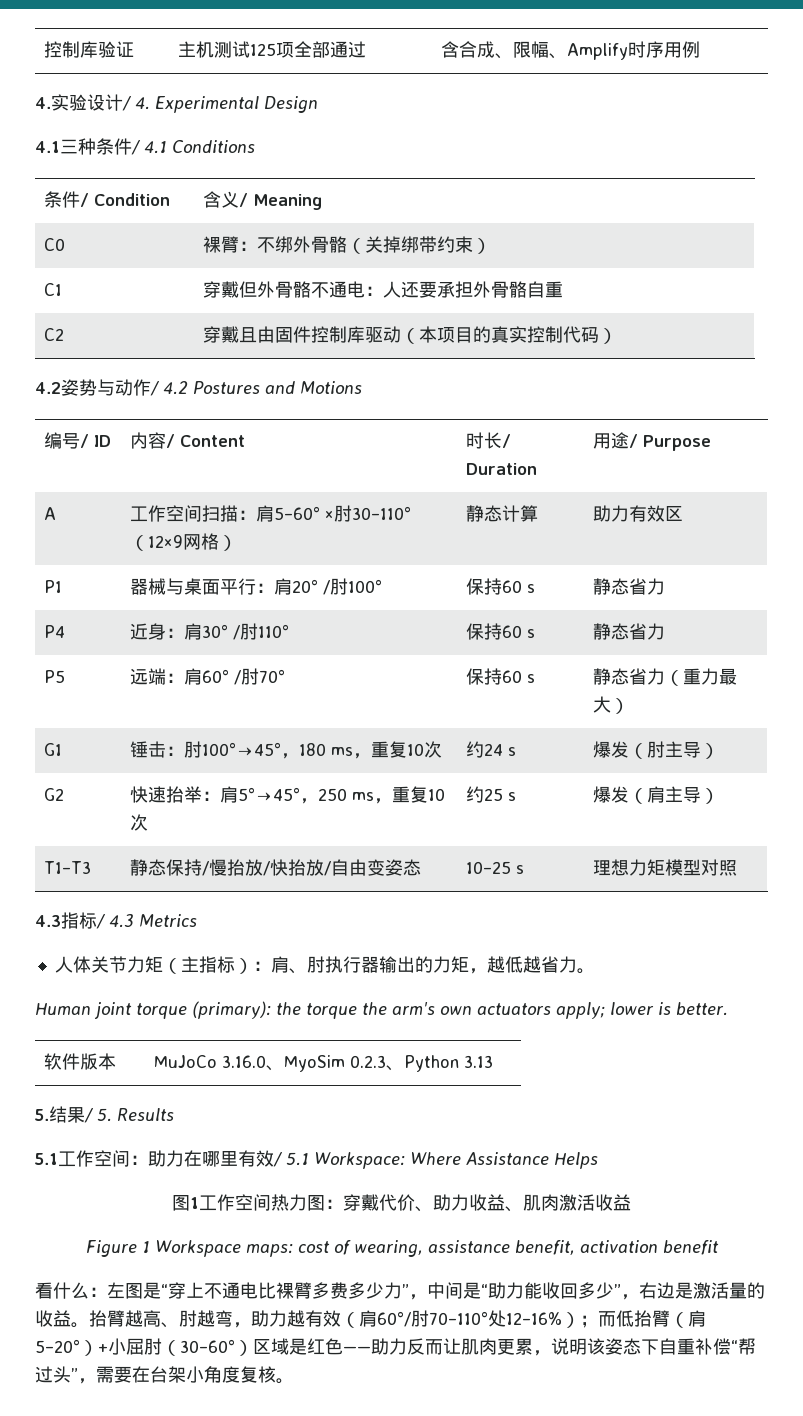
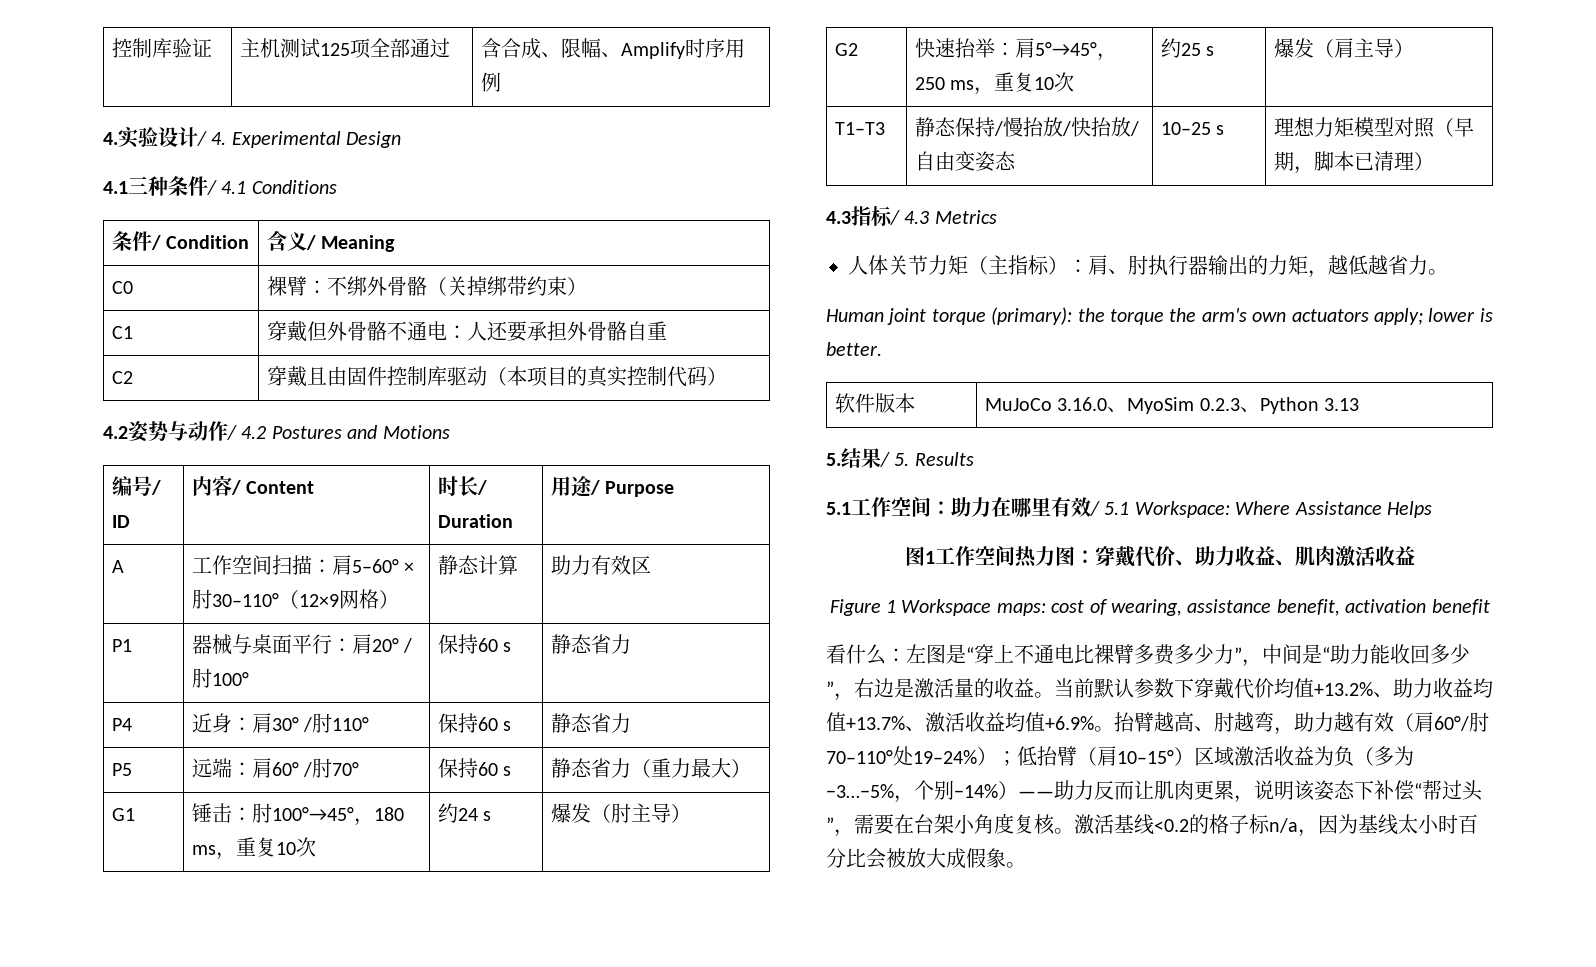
- T1–T3 | 静态保持/慢抬放/快抬放/自由变姿态 | 10–25 s | 理想力矩模型对照
+ T1–T3 | 静态保持/慢抬放/快抬放/自由变姿态 | 10–25 s | 理想力矩模型对照（早期，脚本已清理）
+ 当前默认参数下穿戴代价均值+13.2%、助力收益均值+13.7%、激活收益均值+6.9%。
- 抬臂越高、肘越弯，助力越有效（肩60°/肘70–110°处12–16%）；而低抬臂（肩5–20°）+小屈肘（30–60°）区域是红色——助力反而让肌肉更累，说明该姿态下自重补偿“帮过头”，需要在台架小角度复核。
+ 抬臂越高、肘越弯，助力越有效（肩60°/肘70–110°处19–24%）；低抬臂（肩10–15°）区域激活收益为负（多为−3…−5%，个别−14%）——助力反而让肌肉更累，说明该姿态下补偿“帮过头”，需要在台架小角度复核。
+ 激活基线<0.2的格子标n/a，因为基线太小时百分比会被放大成假象。

